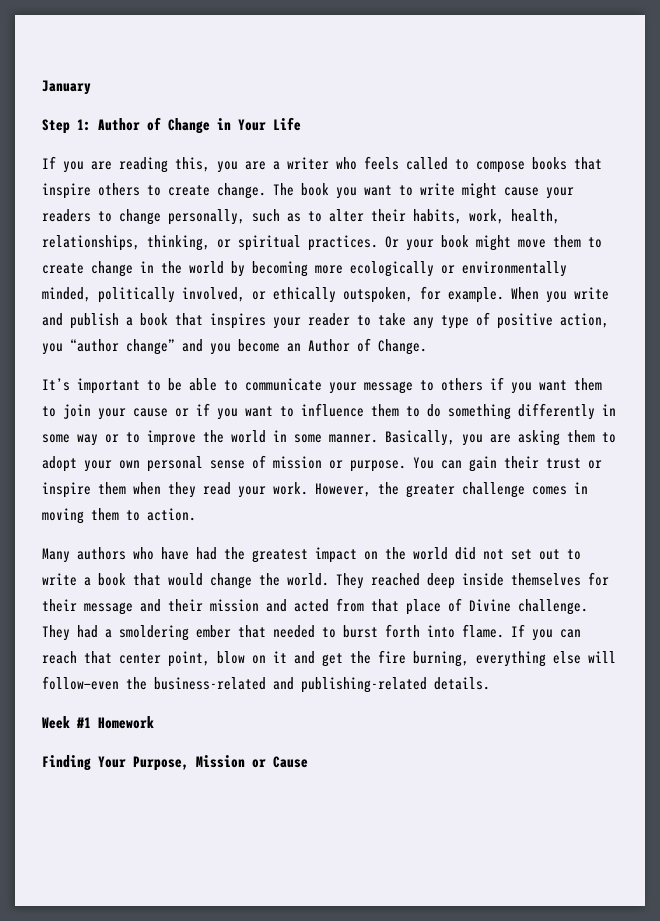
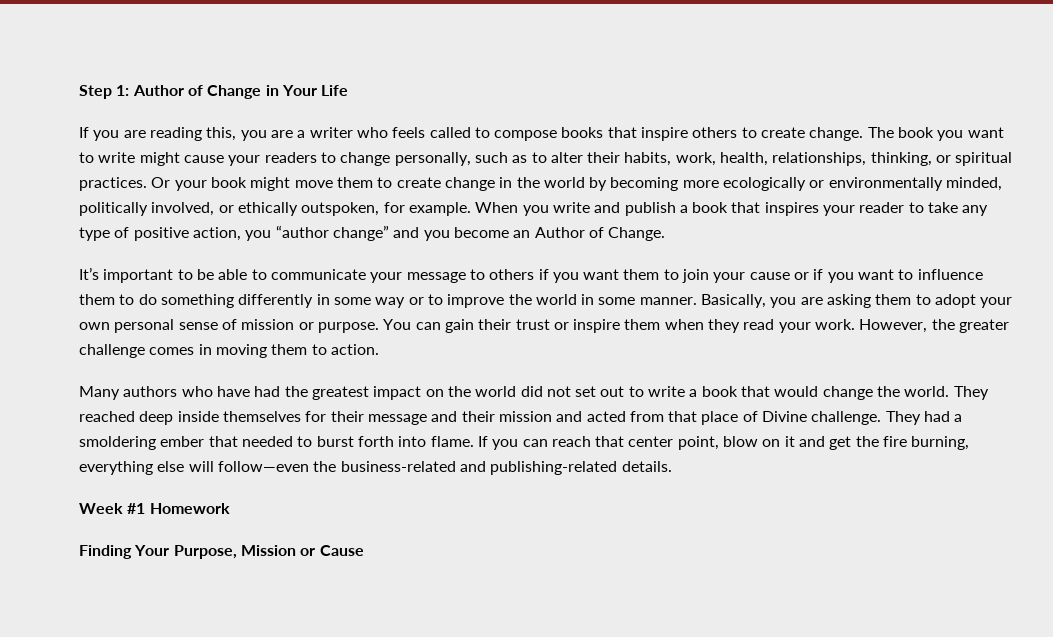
- January

